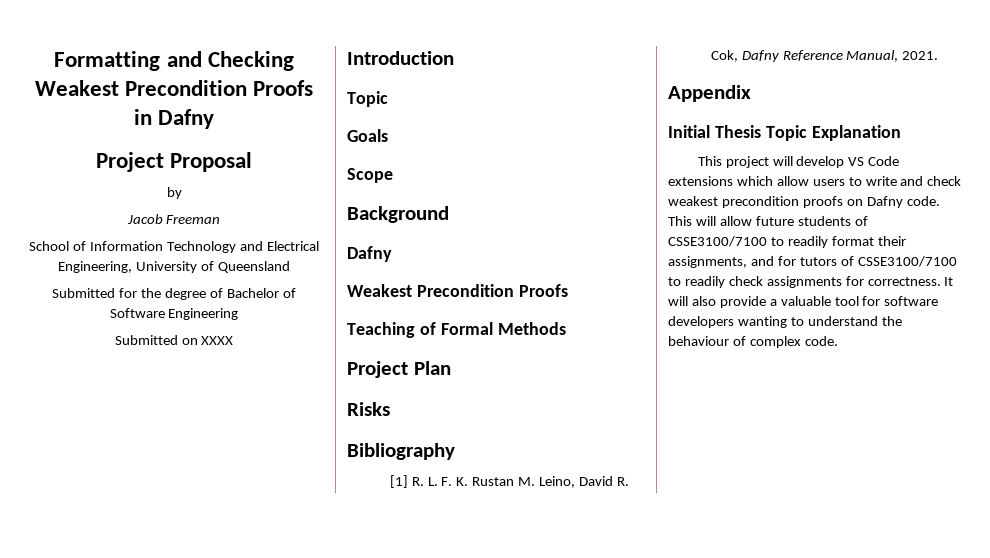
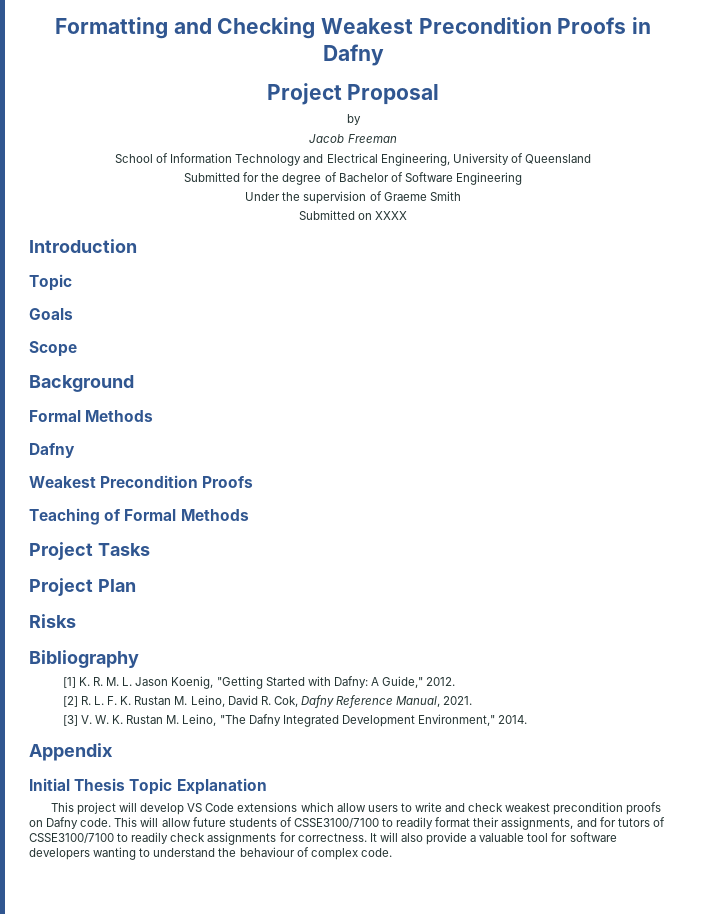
+ Under the supervision of Graeme Smith
  Background
+ Formal Methods
+ Project Tasks
- [1] R. L. F. K. Rustan M. Leino, David R. Cok, Dafny Reference Manual, 2021.
+ [1] K. R. M. L. Jason Koenig, "Getting Started with Dafny: A Guide," 2012.
+ [2] R. L. F. K. Rustan M. Leino, David R. Cok, Dafny Reference Manual, 2021.
+ [3] V. W. K. Rustan M. Leino, "The Dafny Integrated Development Environment," 2014.

